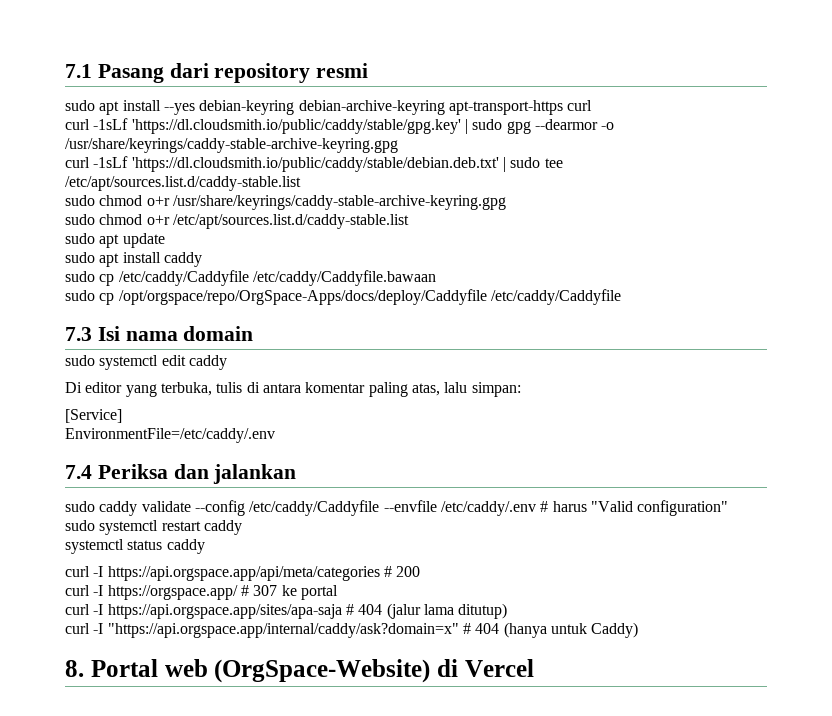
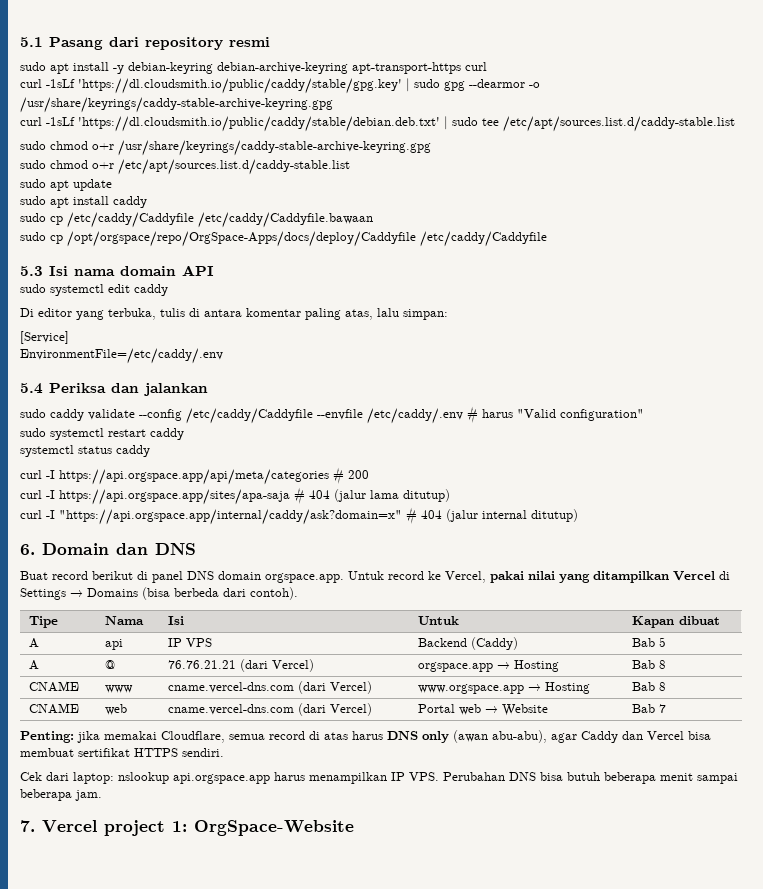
- 7.1 Pasang dari repository resmi
+ 5.1 Pasang dari repository resmi
- sudo apt install --yes debian-keyring debian-archive-keyring apt-transport-https curl
+ sudo apt install -y debian-keyring debian-archive-keyring apt-transport-https curl
- 7.3 Isi nama domain
+ 5.3 Isi nama domain API
- 7.4 Periksa dan jalankan
+ 5.4 Periksa dan jalankan
- curl -I https://orgspace.app/ # 307 ke portal
- curl -I "https://api.orgspace.app/internal/caddy/ask?domain=x" # 404 (hanya untuk Caddy)
- 8. Portal web (OrgSpace-Website) di Vercel
+ curl -I "https://api.orgspace.app/internal/caddy/ask?domain=x" # 404 (jalur internal ditutup)
+ 6. Domain dan DNS
+ Buat record berikut di panel DNS domain orgspace.app. Untuk record ke Vercel, pakai nilai yang ditampilkan Vercel di Settings → Domains (bisa berbeda dari contoh).
+ Tipe | Nama | Isi | Untuk | Kapan dibuat
+ A | api | IP VPS | Backend (Caddy) | Bab 5
+ A | @ | 76.76.21.21 (dari Vercel) | orgspace.app → Hosting | Bab 8
+ CNAME | www | cname.vercel-dns.com (dari Vercel) | www.orgspace.app → Hosting | Bab 8
+ CNAME | web | cname.vercel-dns.com (dari Vercel) | Portal web → Website | Bab 7
+ Penting: jika memakai Cloudflare, semua record di atas harus DNS only (awan abu-abu), agar Caddy dan Vercel bisa membuat sertifikat HTTPS sendiri.
+ Cek dari laptop: nslookup api.orgspace.app harus menampilkan IP VPS. Perubahan DNS bisa butuh beberapa menit sampai beberapa jam.
+ 7. Vercel project 1: OrgSpace-Website

